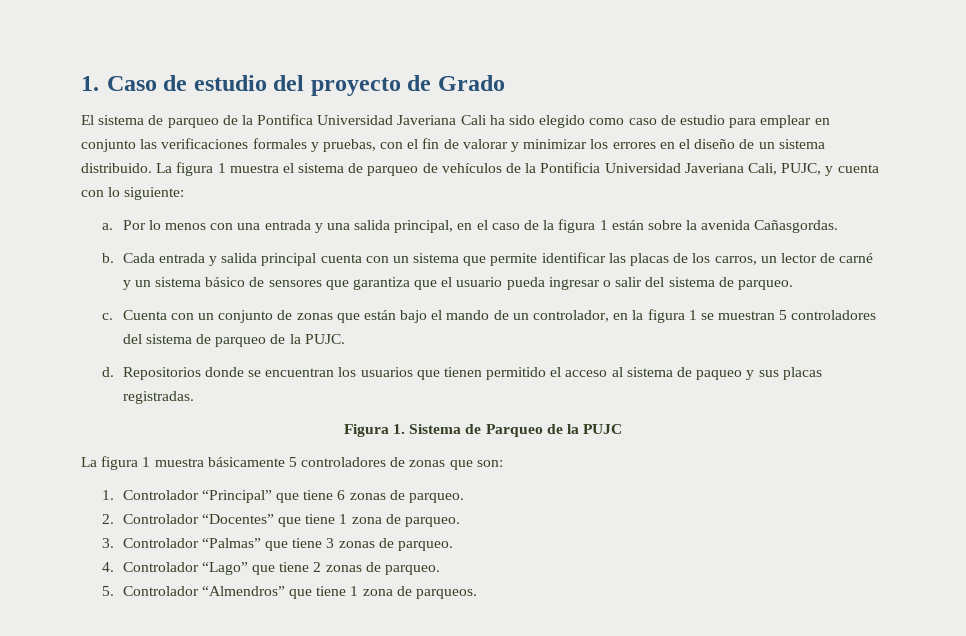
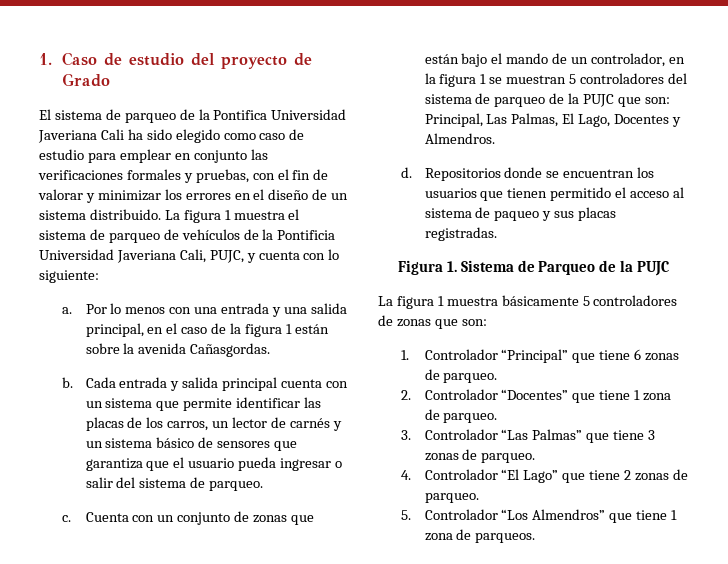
- Cada entrada y salida principal cuenta con un sistema que permite identificar las placas de los carros, un lector de carné y un sistema básico de sensores que garantiza que el usuario pueda ingresar o salir del sistema de parqueo.
+ Cada entrada y salida principal cuenta con un sistema que permite identificar las placas de los carros, un lector de carnés y un sistema básico de sensores que garantiza que el usuario pueda ingresar o salir del sistema de parqueo.
- Cuenta con un conjunto de zonas que están bajo el mando de un controlador, en la figura 1 se muestran 5 controladores del sistema de parqueo de la PUJC.
+ Cuenta con un conjunto de zonas que están bajo el mando de un controlador, en la figura 1 se muestran 5 controladores del sistema de parqueo de la PUJC que son: Principal, Las Palmas, El Lago, Docentes y Almendros.
- 3. Controlador “Palmas” que tiene 3 zonas de parqueo.
+ 3. Controlador “Las Palmas” que tiene 3 zonas de parqueo.
- 4. Controlador “Lago” que tiene 2 zonas de parqueo.
+ 4. Controlador “El Lago” que tiene 2 zonas de parqueo.
- 5. Controlador “Almendros” que tiene 1 zona de parqueos.
+ 5. Controlador “Los Almendros” que tiene 1 zona de parqueos.

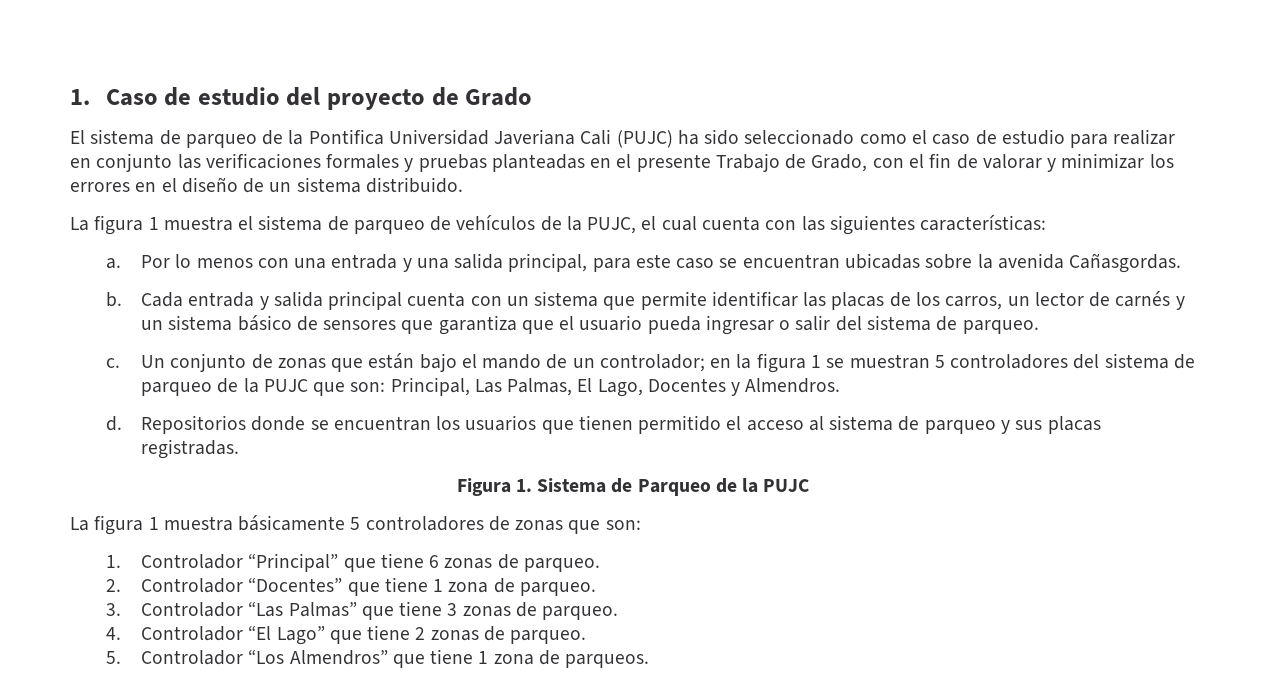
- El sistema de parqueo de la Pontifica Universidad Javeriana Cali ha sido elegido como caso de estudio para emplear en conjunto las verificaciones formales y pruebas, con el fin de valorar y minimizar los errores en el diseño de un sistema distribuido. La figura 1 muestra el sistema de parqueo de vehículos de la Pontificia Universidad Javeriana Cali, PUJC, y cuenta con lo siguiente:
+ El sistema de parqueo de la Pontifica Universidad Javeriana Cali (PUJC) ha sido seleccionado como el caso de estudio para realizar en conjunto las verificaciones formales y pruebas planteadas en el presente Trabajo de Grado, con el fin de valorar y minimizar los errores en el diseño de un sistema distribuido.
+ La figura 1 muestra el sistema de parqueo de vehículos de la PUJC, el cual cuenta con las siguientes características:
- Por lo menos con una entrada y una salida principal, en el caso de la figura 1 están sobre la avenida Cañasgordas.
+ Por lo menos con una entrada y una salida principal, para este caso se encuentran ubicadas sobre la avenida Cañasgordas.
- Cuenta con un conjunto de zonas que están bajo el mando de un controlador, en la figura 1 se muestran 5 controladores del sistema de parqueo de la PUJC que son: Principal, Las Palmas, El Lago, Docentes y Almendros.
+ Un conjunto de zonas que están bajo el mando de un controlador; en la figura 1 se muestran 5 controladores del sistema de parqueo de la PUJC que son: Principal, Las Palmas, El Lago, Docentes y Almendros.
- Repositorios donde se encuentran los usuarios que tienen permitido el acceso al sistema de paqueo y sus placas registradas.
+ Repositorios donde se encuentran los usuarios que tienen permitido el acceso al sistema de parqueo y sus placas registradas.

